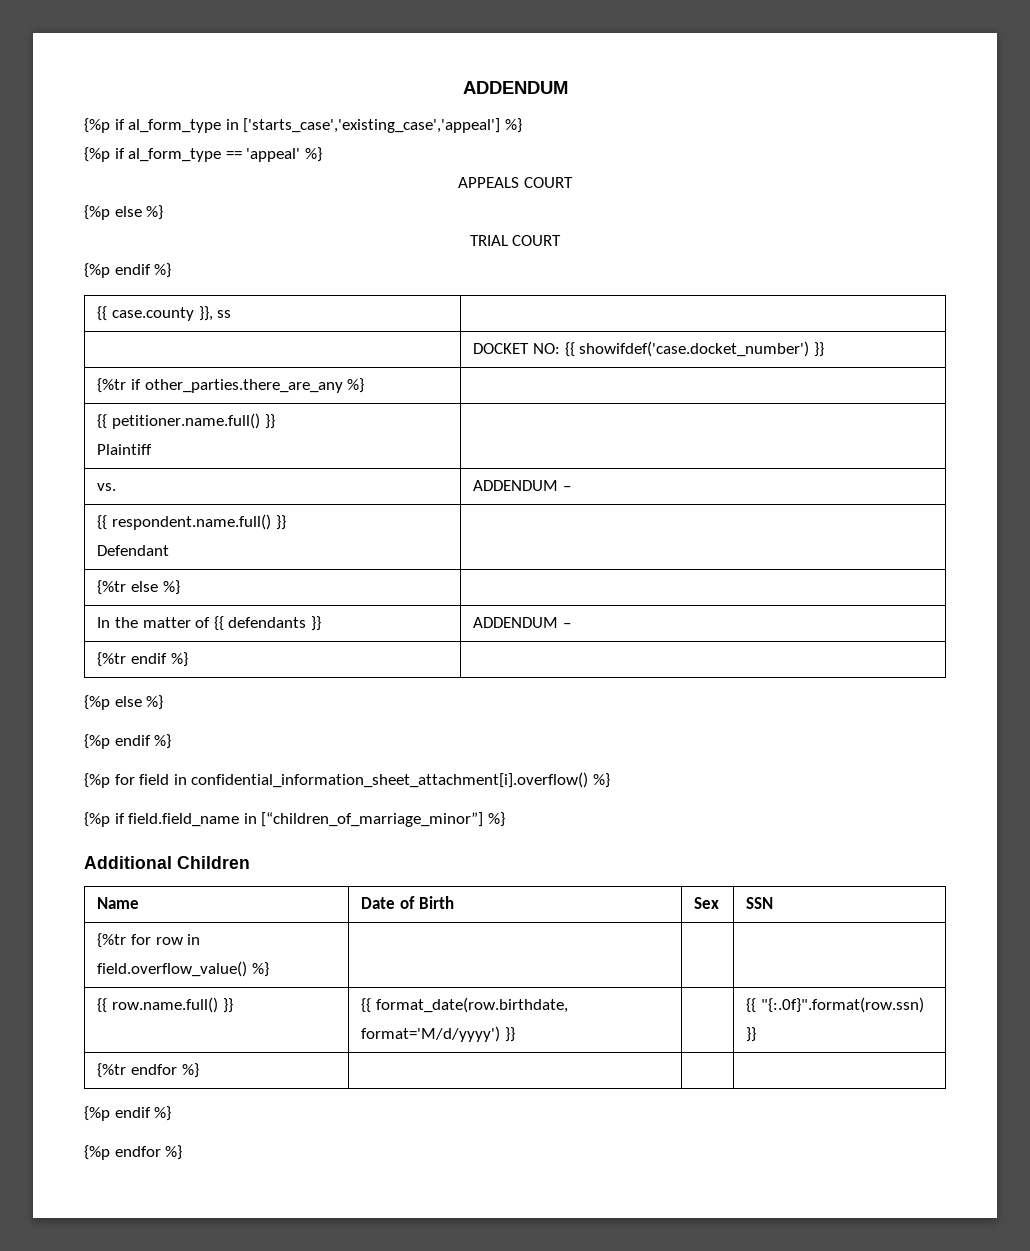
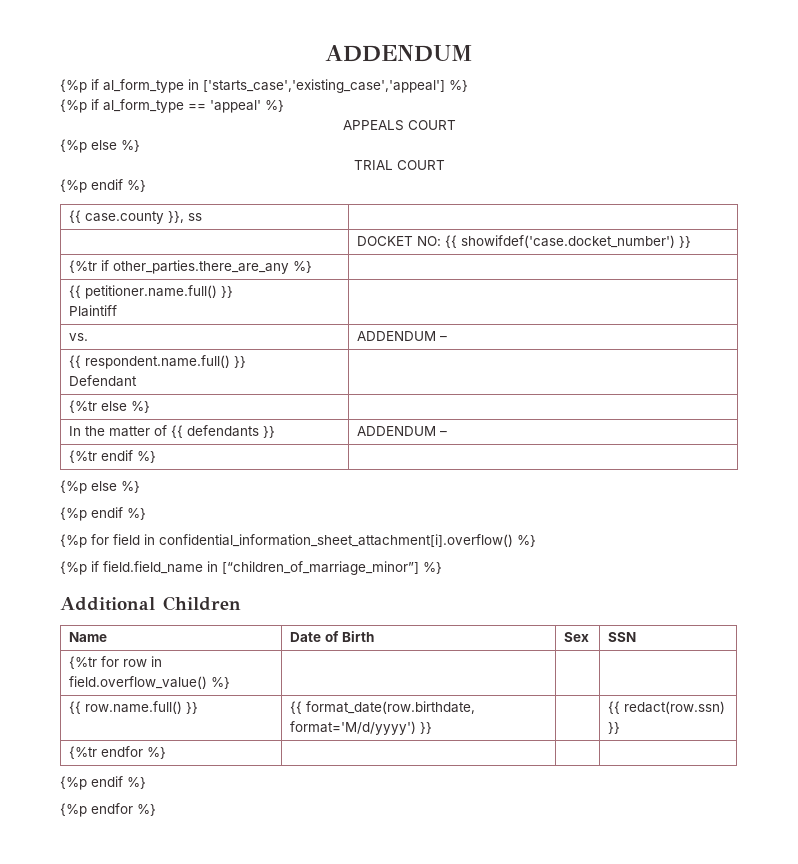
- {{ row.name.full() }} | {{ format_date(row.birthdate, format='M/d/yyyy') }} | | {{ "{:.0f}".format(row.ssn) }}
+ {{ row.name.full() }} | {{ format_date(row.birthdate, format='M/d/yyyy') }} | | {{ redact(row.ssn) }}

